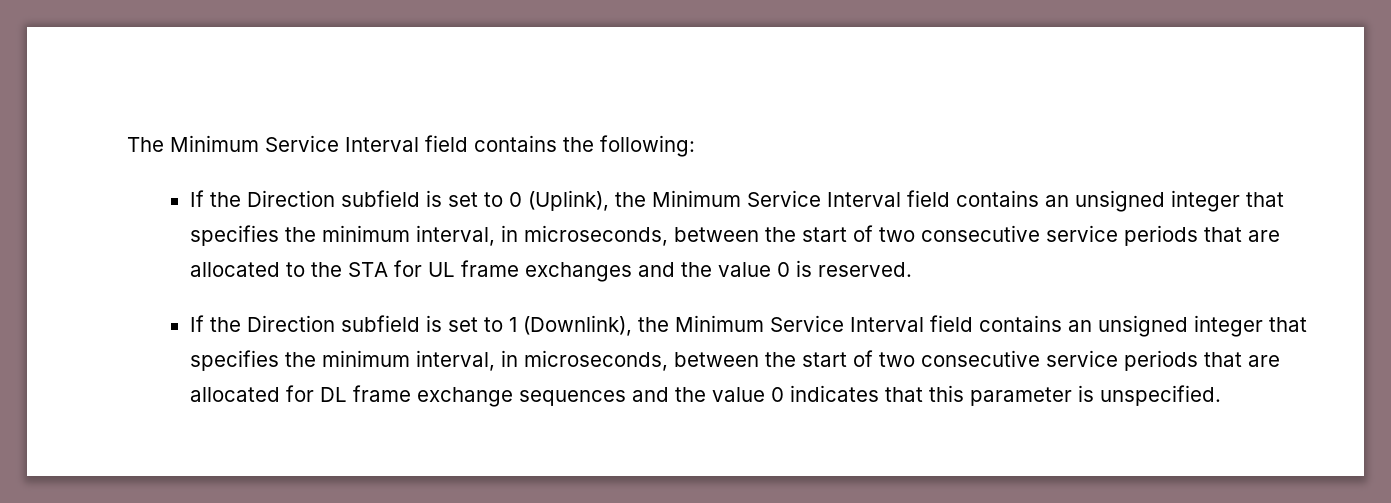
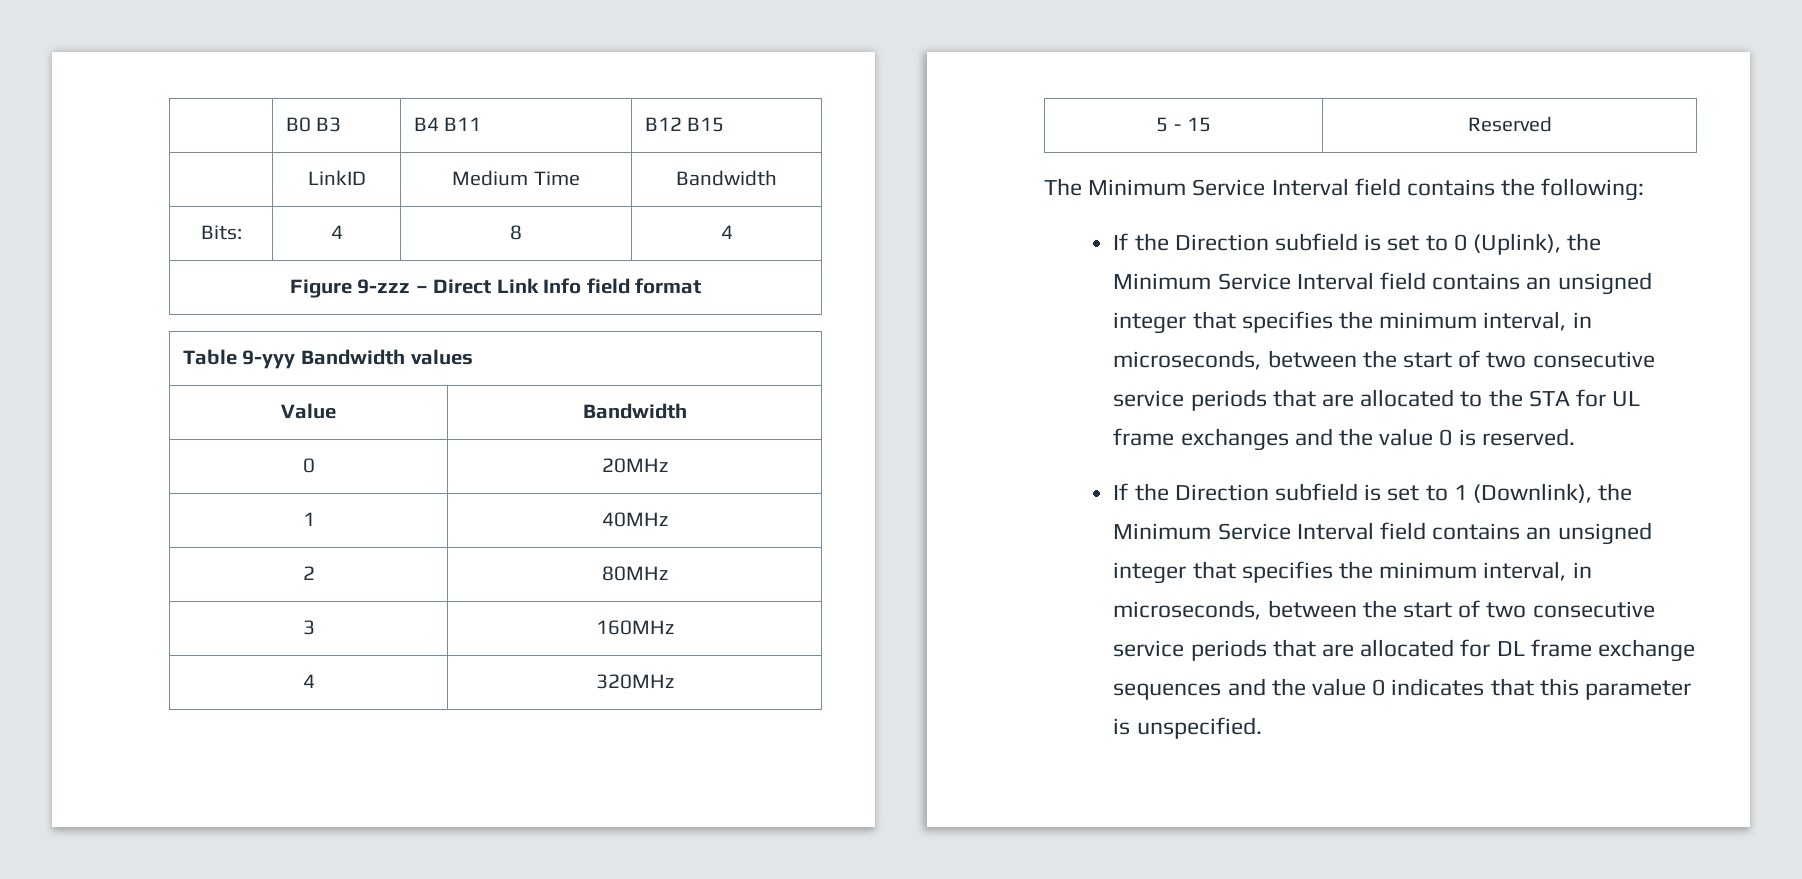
+ | B0 B3 | B4 B11 | B12 B15
+ | LinkID | Medium Time | Bandwidth
+ Bits: | 4 | 8 | 4
+ Figure 9-zzz – Direct Link Info field format
+ Table 9-yyy Bandwidth values
+ Value | Bandwidth
+ 0 | 20MHz
+ 1 | 40MHz
+ 2 | 80MHz
+ 3 | 160MHz
+ 4 | 320MHz
+ 5 - 15 | Reserved

